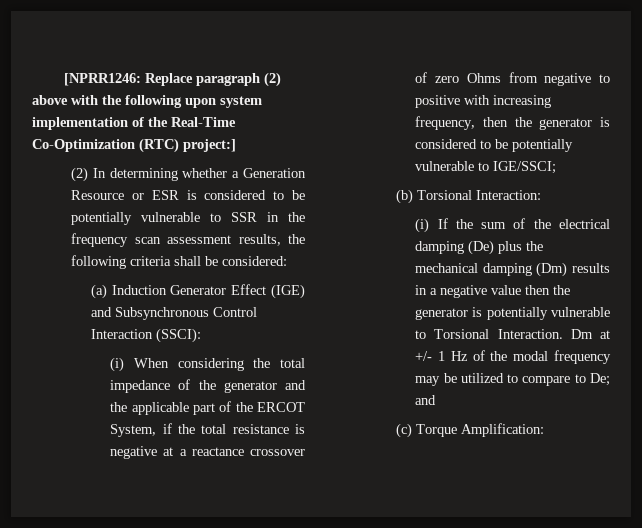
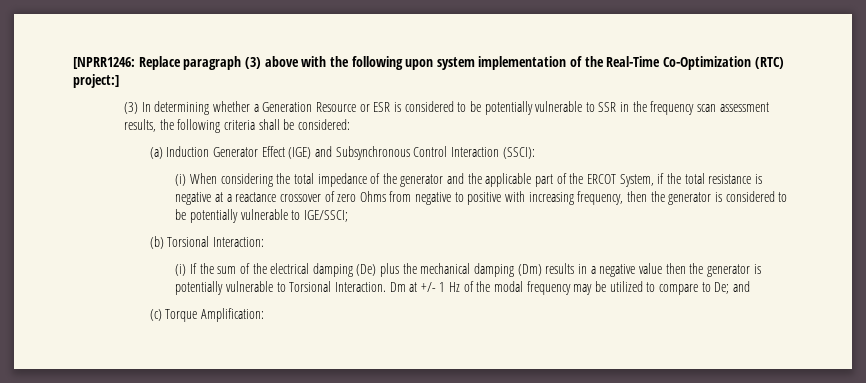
- [NPRR1246: Replace paragraph (2) above with the following upon system implementation of the Real-Time Co-Optimization (RTC) project:]
+ [NPRR1246: Replace paragraph (3) above with the following upon system implementation of the Real-Time Co-Optimization (RTC) project:]
- (2) In determining whether a Generation Resource or ESR is considered to be potentially vulnerable to SSR in the frequency scan assessment results, the following criteria shall be considered:
+ (3) In determining whether a Generation Resource or ESR is considered to be potentially vulnerable to SSR in the frequency scan assessment results, the following criteria shall be considered:

